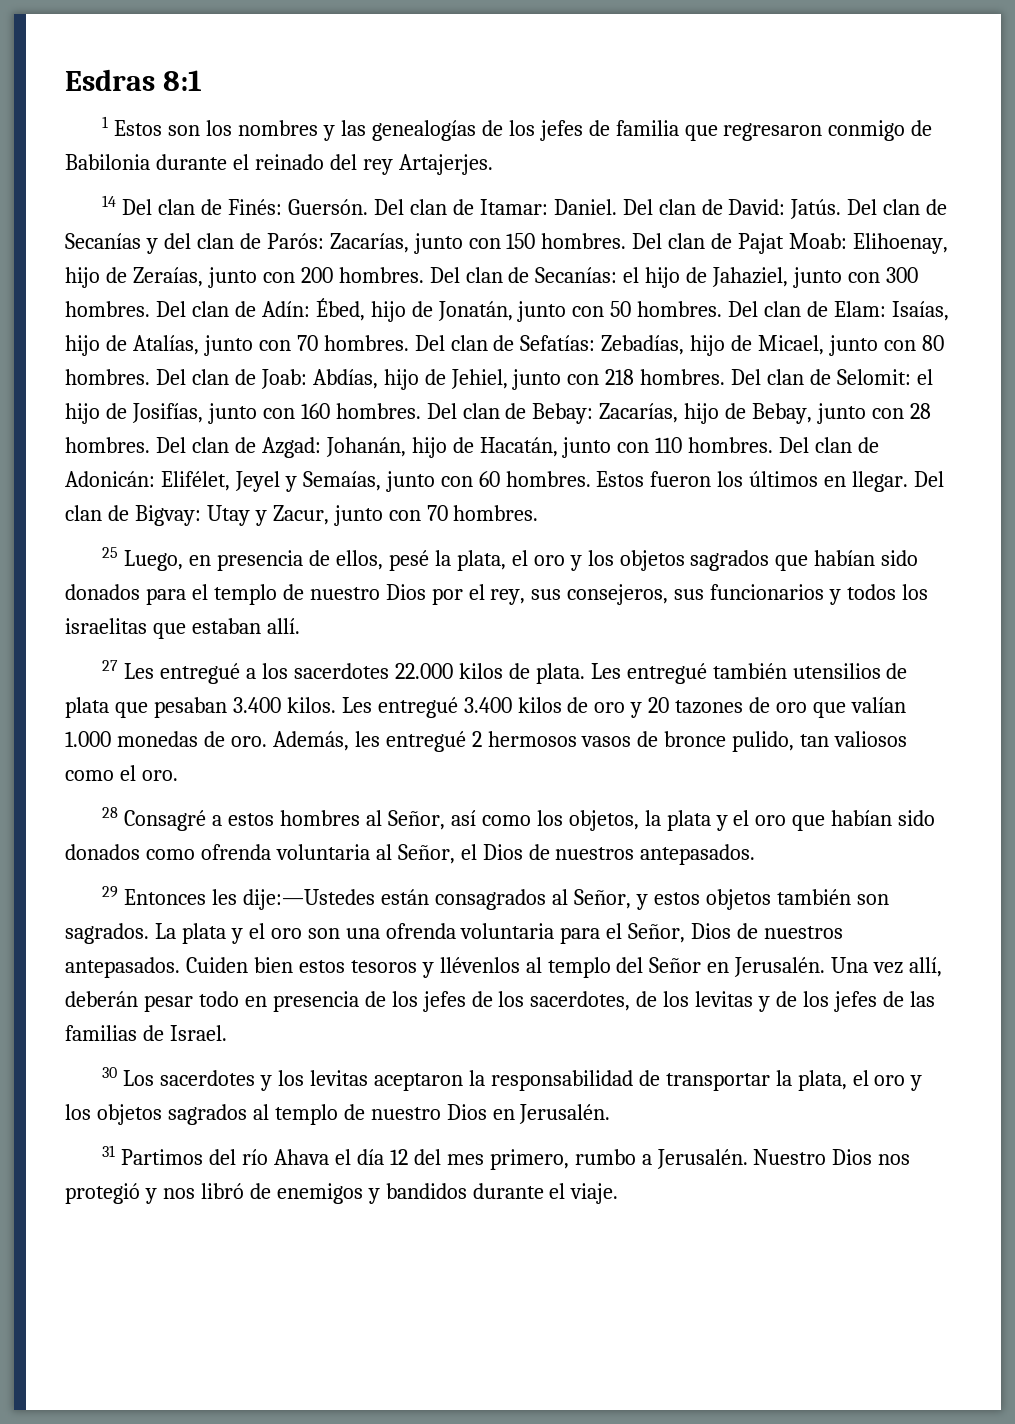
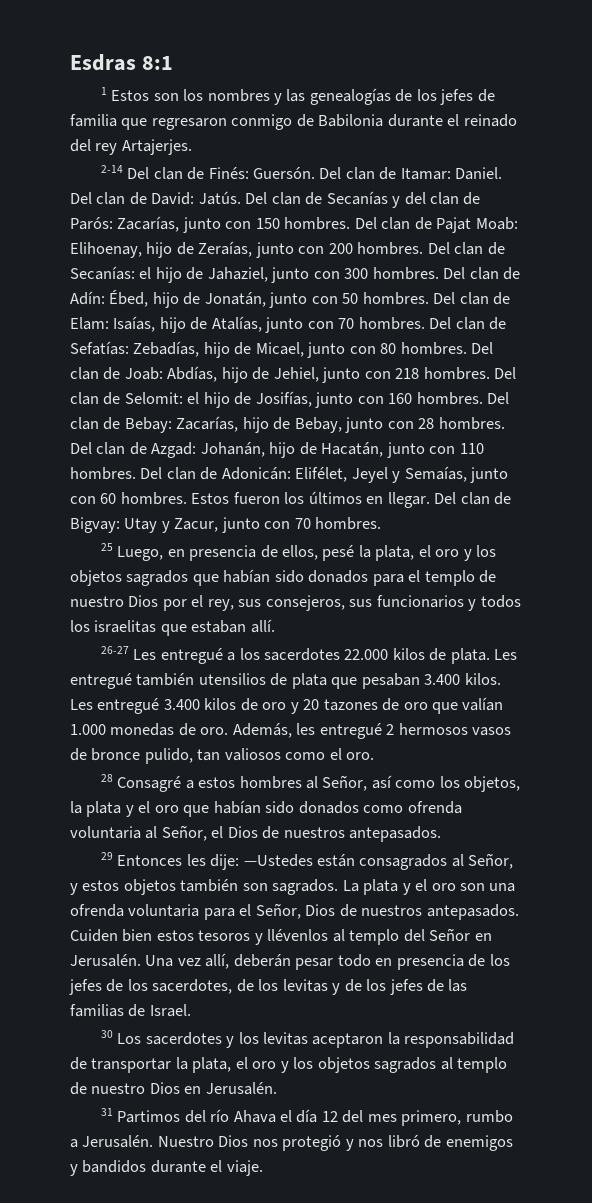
- 14 Del clan de Finés: Guersón.
+ 2-14 Del clan de Finés: Guersón.
- 27 Les entregué a los sacerdotes 22.000 kilos de plata.
+ 26-27 Les entregué a los sacerdotes 22.000 kilos de plata.
- 29 Entonces les dije:—Ustedes están consagrados al Señor, y estos objetos también son sagrados.
+ 29 Entonces les dije: —Ustedes están consagrados al Señor, y estos objetos también son sagrados.

